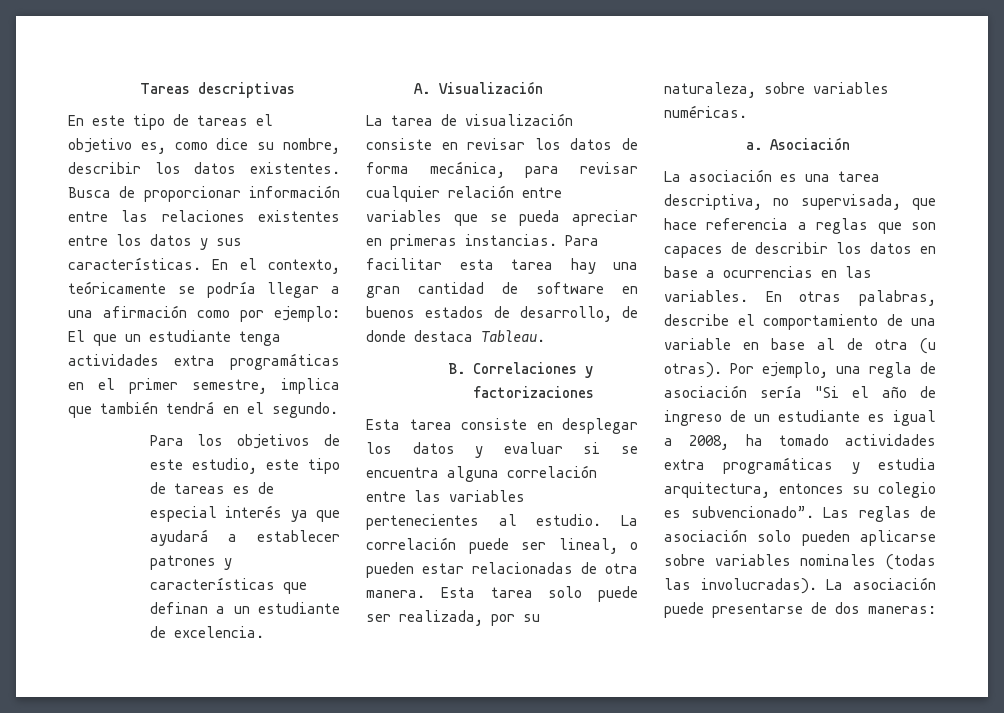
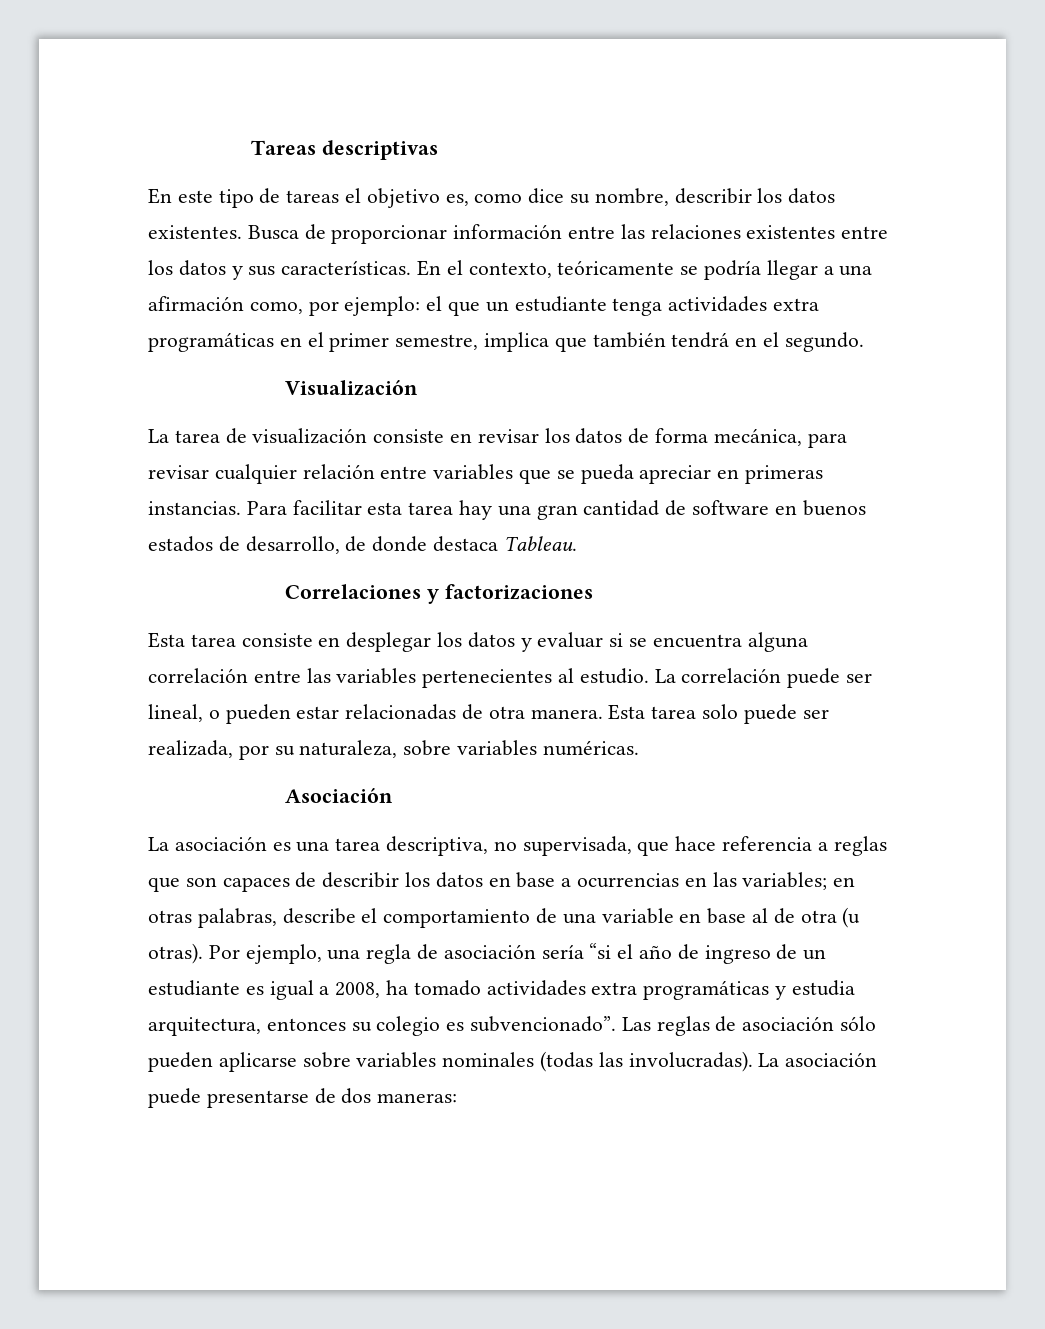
- En el contexto, teóricamente se podría llegar a una afirmación como por ejemplo: El que un estudiante tenga actividades extra programáticas en el primer semestre, implica que también tendrá en el segundo.
+ En el contexto, teóricamente se podría llegar a una afirmación como, por ejemplo: el que un estudiante tenga actividades extra programáticas en el primer semestre, implica que también tendrá en el segundo.
- Para los objetivos de este estudio, este tipo de tareas es de especial interés ya que ayudará a establecer patrones y características que definan a un estudiante de excelencia.
- A. Visualización
+ Visualización
- B. Correlaciones y factorizaciones
+ Correlaciones y factorizaciones
- a.
- La asociación es una tarea descriptiva, no supervisada, que hace referencia a reglas que son capaces de describir los datos en base a ocurrencias en las variables. En otras palabras, describe el comportamiento de una variable en base al de otra (u otras).
+ La asociación es una tarea descriptiva, no supervisada, que hace referencia a reglas que son capaces de describir los datos en base a ocurrencias en las variables; en otras palabras, describe el comportamiento de una variable en base al de otra (u otras).
- Por ejemplo, una regla de asociación sería "Si el año de ingreso de un estudiante es igual a 2008, ha tomado actividades extra programáticas y estudia arquitectura, entonces su colegio es subvencionado”.
+ Por ejemplo, una regla de asociación sería “si el año de ingreso de un estudiante es igual a 2008, ha tomado actividades extra programáticas y estudia arquitectura, entonces su colegio es subvencionado”.
- Las reglas de asociación solo pueden aplicarse sobre variables nominales (todas las involucradas).
+ Las reglas de asociación sólo pueden aplicarse sobre variables nominales (todas las involucradas).

